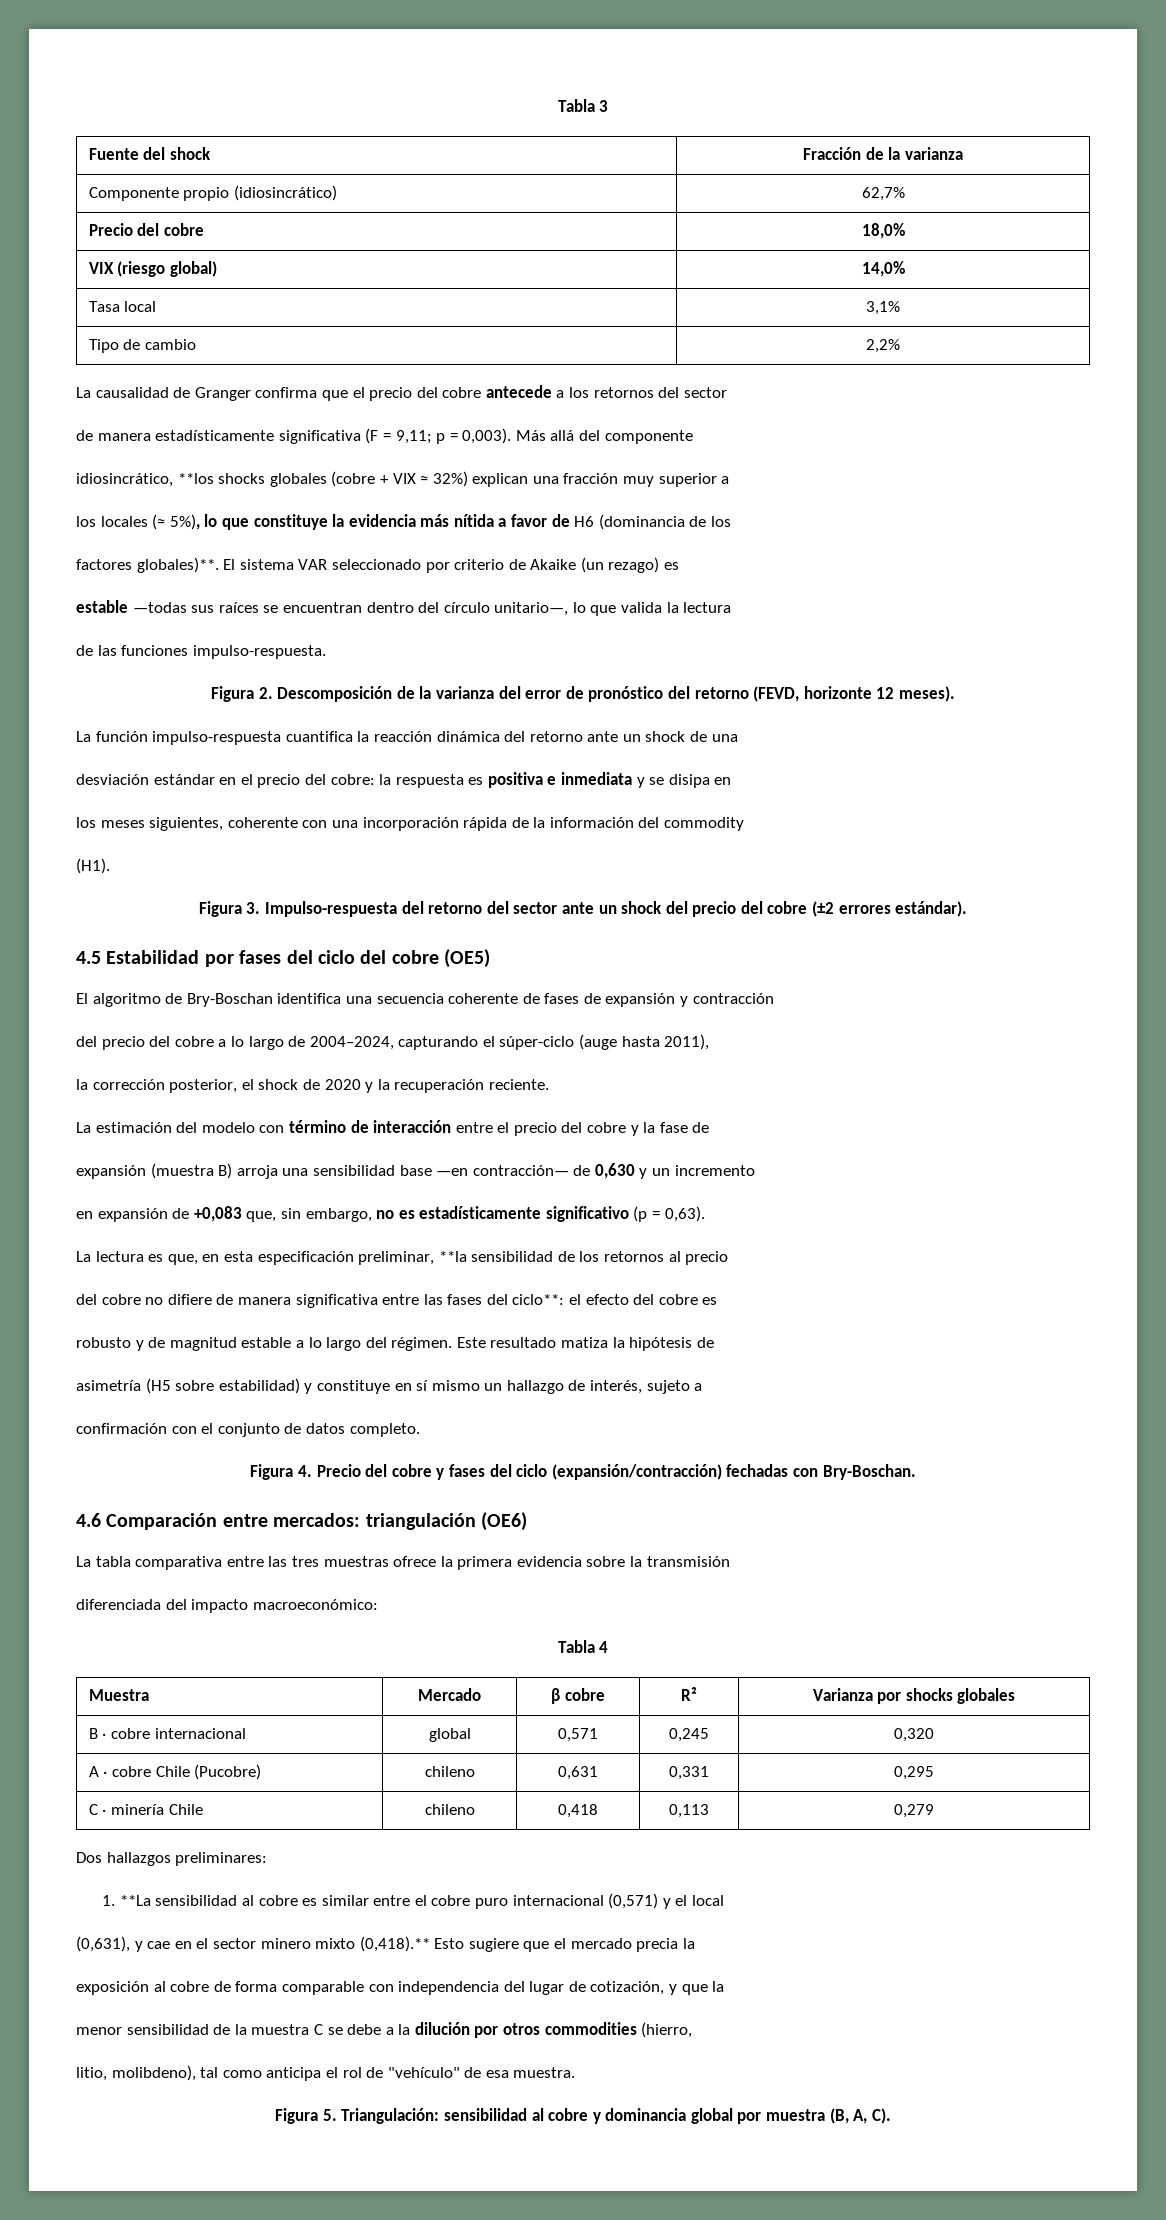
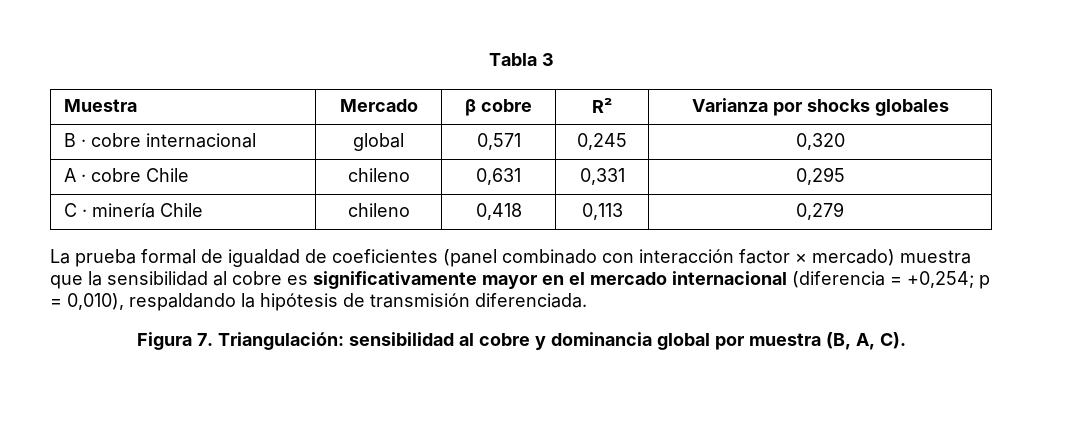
- Fuente del shock | Fracción de la varianza
- Componente propio (idiosincrático) | 62,7%
- Precio del cobre | 18,0%
- VIX (riesgo global) | 14,0%
- Tasa local | 3,1%
- Tipo de cambio | 2,2%
- La causalidad de Granger confirma que el precio del cobre antecede a los retornos del sector
- de manera estadísticamente significativa (F = 9,11; p = 0,003). Más allá del componente
- idiosincrático, **los shocks globales (cobre + VIX ≈ 32%) explican una fracción muy superior a
- los locales (≈ 5%), lo que constituye la evidencia más nítida a favor de H6 (dominancia de los
- factores globales)**. El sistema VAR seleccionado por criterio de Akaike (un rezago) es
- estable —todas sus raíces se encuentran dentro del círculo unitario—, lo que valida la lectura
- de las funciones impulso-respuesta.
- Figura 2. Descomposición de la varianza del error de pronóstico del retorno (FEVD, horizonte 12 meses).
- La función impulso-respuesta cuantifica la reacción dinámica del retorno ante un shock de una
- desviación estándar en el precio del cobre: la respuesta es positiva e inmediata y se disipa en
- los meses siguientes, coherente con una incorporación rápida de la información del commodity
- (H1).
- Figura 3. Impulso-respuesta del retorno del sector ante un shock del precio del cobre (±2 errores estándar).
- 4.5 Estabilidad por fases del ciclo del cobre (OE5)
- El algoritmo de Bry-Boschan identifica una secuencia coherente de fases de expansión y contracción
- del precio del cobre a lo largo de 2004–2024, capturando el súper-ciclo (auge hasta 2011),
- la corrección posterior, el shock de 2020 y la recuperación reciente.
- La estimación del modelo con término de interacción entre el precio del cobre y la fase de
- expansión (muestra B) arroja una sensibilidad base —en contracción— de 0,630 y un incremento
- en expansión de +0,083 que, sin embargo, no es estadísticamente significativo (p = 0,63).
- La lectura es que, en esta especificación preliminar, **la sensibilidad de los retornos al precio
- del cobre no difiere de manera significativa entre las fases del ciclo**: el efecto del cobre es
- robusto y de magnitud estable a lo largo del régimen. Este resultado matiza la hipótesis de
- asimetría (H5 sobre estabilidad) y constituye en sí mismo un hallazgo de interés, sujeto a
- confirmación con el conjunto de datos completo.
- Figura 4. Precio del cobre y fases del ciclo (expansión/contracción) fechadas con Bry-Boschan.
- 4.6 Comparación entre mercados: triangulación (OE6)
- La tabla comparativa entre las tres muestras ofrece la primera evidencia sobre la transmisión
- diferenciada del impacto macroeconómico:
- Tabla 4
- A · cobre Chile (Pucobre) | chileno | 0,631 | 0,331 | 0,295
+ A · cobre Chile | chileno | 0,631 | 0,331 | 0,295
- Dos hallazgos preliminares:
- 1. **La sensibilidad al cobre es similar entre el cobre puro internacional (0,571) y el local
- (0,631), y cae en el sector minero mixto (0,418).** Esto sugiere que el mercado precia la
- exposición al cobre de forma comparable con independencia del lugar de cotización, y que la
- menor sensibilidad de la muestra C se debe a la dilución por otros commodities (hierro,
- litio, molibdeno), tal como anticipa el rol de "vehículo" de esa muestra.
- Figura 5. Triangulación: sensibilidad al cobre y dominancia global por muestra (B, A, C).
+ La prueba formal de igualdad de coeficientes (panel combinado con interacción factor × mercado) muestra que la sensibilidad al cobre es significativamente mayor en el mercado internacional (diferencia = +0,254; p = 0,010), respaldando la hipótesis de transmisión diferenciada.
+ Figura 7. Triangulación: sensibilidad al cobre y dominancia global por muestra (B, A, C).

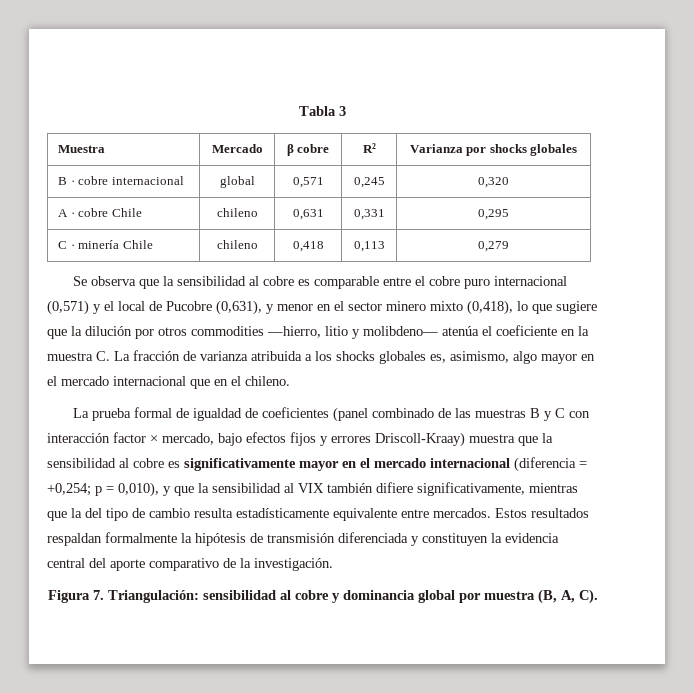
+ Se observa que la sensibilidad al cobre es comparable entre el cobre puro internacional (0,571) y el local de Pucobre (0,631), y menor en el sector minero mixto (0,418), lo que sugiere que la dilución por otros commodities —hierro, litio y molibdeno— atenúa el coeficiente en la muestra C. La fracción de varianza atribuida a los shocks globales es, asimismo, algo mayor en el mercado internacional que en el chileno.
- La prueba formal de igualdad de coeficientes (panel combinado con interacción factor × mercado) muestra que la sensibilidad al cobre es significativamente mayor en el mercado internacional (diferencia = +0,254; p = 0,010), respaldando la hipótesis de transmisión diferenciada.
+ La prueba formal de igualdad de coeficientes (panel combinado de las muestras B y C con interacción factor × mercado, bajo efectos fijos y errores Driscoll-Kraay) muestra que la sensibilidad al cobre es significativamente mayor en el mercado internacional (diferencia = +0,254; p = 0,010), y que la sensibilidad al VIX también difiere significativamente, mientras que la del tipo de cambio resulta estadísticamente equivalente entre mercados. Estos resultados respaldan formalmente la hipótesis de transmisión diferenciada y constituyen la evidencia central del aporte comparativo de la investigación.

